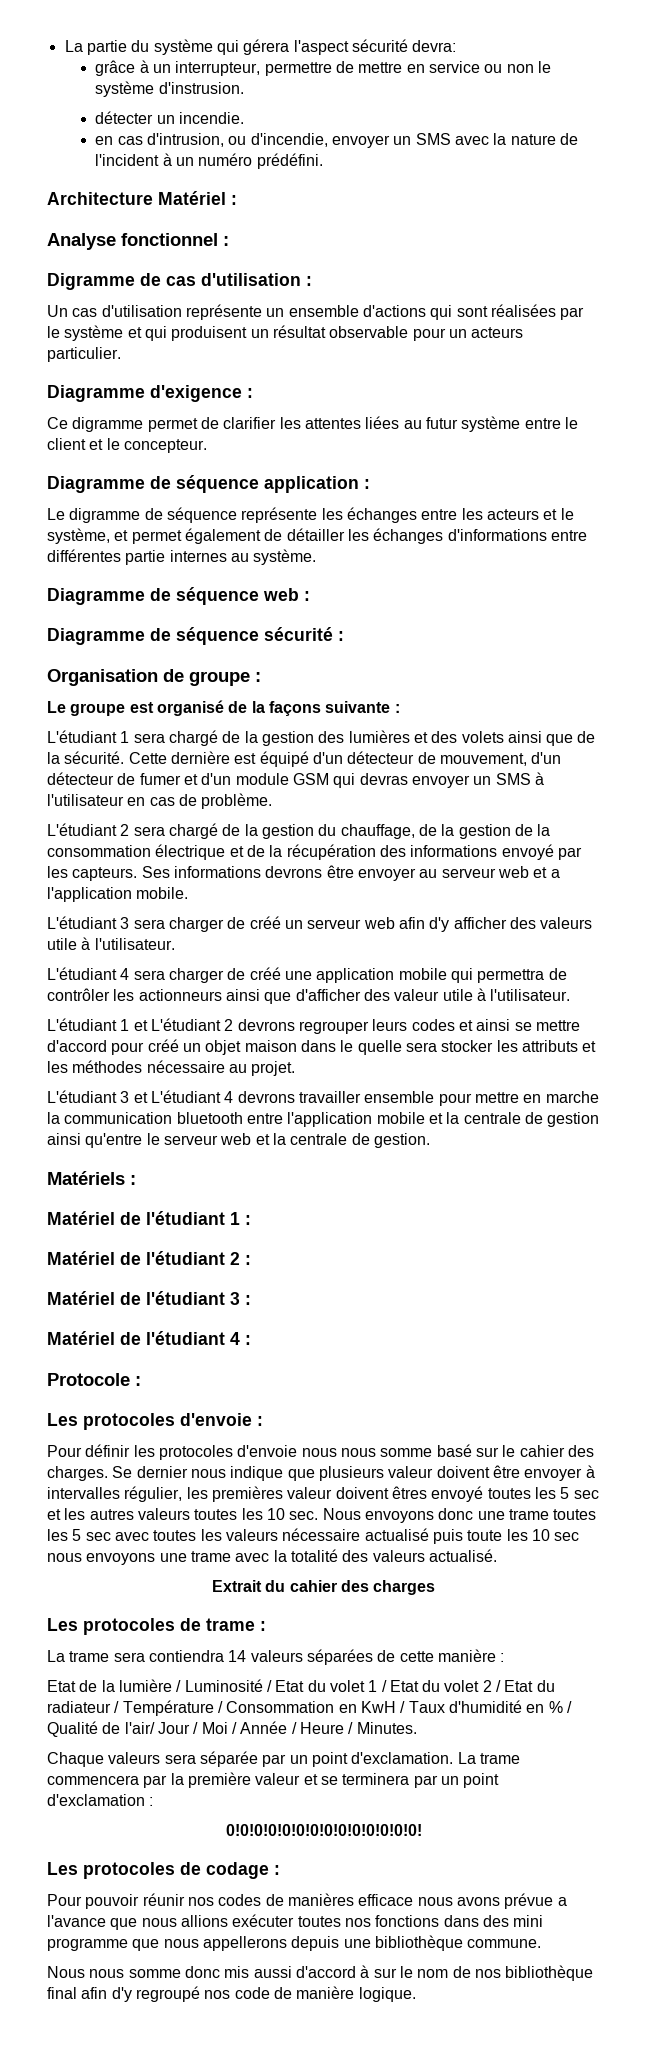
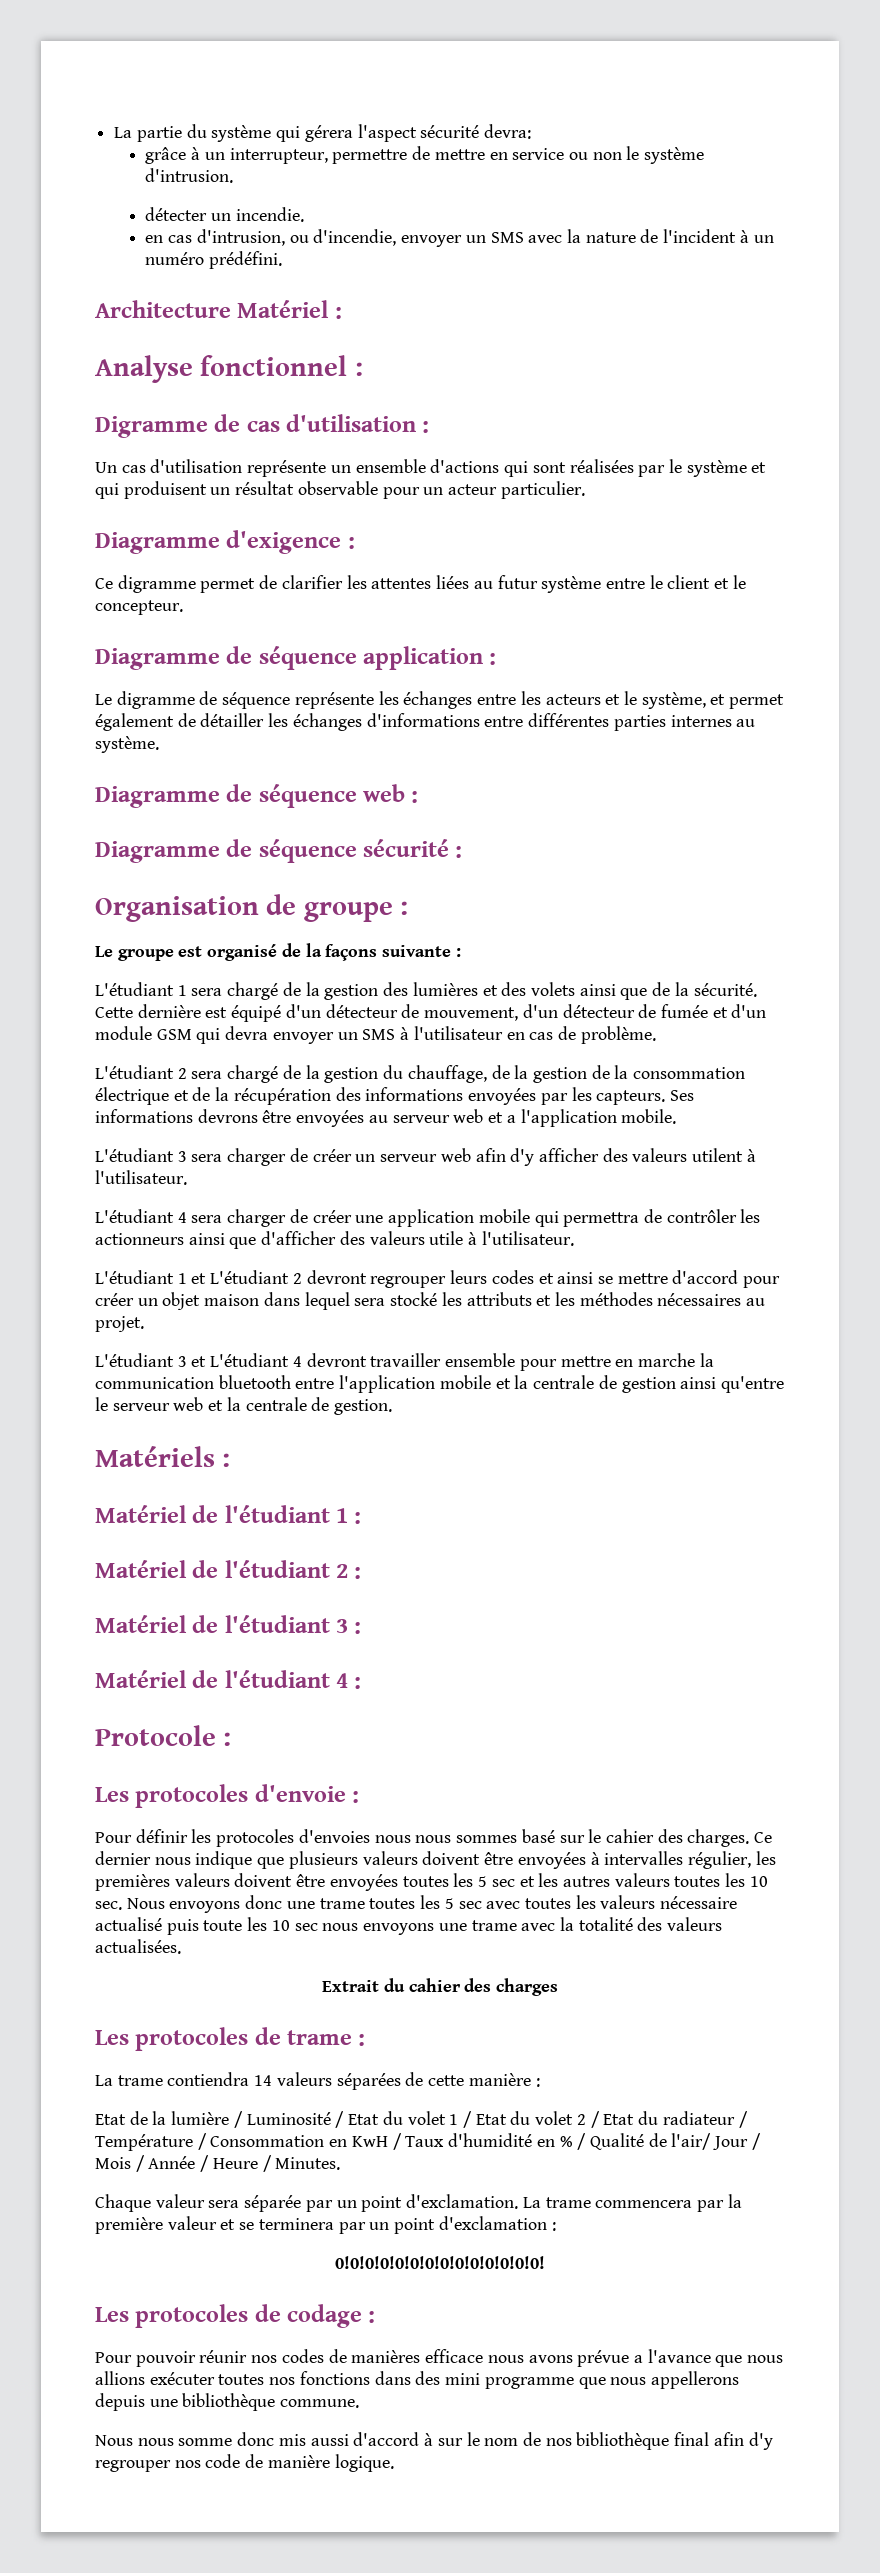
- grâce à un interrupteur, permettre de mettre en service ou non le système d'instrusion.
+ grâce à un interrupteur, permettre de mettre en service ou non le système d'intrusion.
- Un cas d'utilisation représente un ensemble d'actions qui sont réalisées par le système et qui produisent un résultat observable pour un acteurs particulier.
+ Un cas d'utilisation représente un ensemble d'actions qui sont réalisées par le système et qui produisent un résultat observable pour un acteur particulier.
- Le digramme de séquence représente les échanges entre les acteurs et le système, et permet également de détailler les échanges d'informations entre différentes partie internes au système.
+ Le digramme de séquence représente les échanges entre les acteurs et le système, et permet également de détailler les échanges d'informations entre différentes parties internes au système.
- Cette dernière est équipé d'un détecteur de mouvement, d'un détecteur de fumer et d'un module GSM qui devras envoyer un SMS à l'utilisateur en cas de problème.
+ Cette dernière est équipé d'un détecteur de mouvement, d'un détecteur de fumée et d'un module GSM qui devra envoyer un SMS à l'utilisateur en cas de problème.
- L'étudiant 2 sera chargé de la gestion du chauffage, de la gestion de la consommation électrique et de la récupération des informations envoyé par les capteurs.
+ L'étudiant 2 sera chargé de la gestion du chauffage, de la gestion de la consommation électrique et de la récupération des informations envoyées par les capteurs.
- Ses informations devrons être envoyer au serveur web et a l'application mobile.
+ Ses informations devrons être envoyées au serveur web et a l'application mobile.
- L'étudiant 3 sera charger de créé un serveur web afin d'y afficher des valeurs utile à l'utilisateur.
+ L'étudiant 3 sera charger de créer un serveur web afin d'y afficher des valeurs utilent à l'utilisateur.
- L'étudiant 4 sera charger de créé une application mobile qui permettra de contrôler les actionneurs ainsi que d'afficher des valeur utile à l'utilisateur.
+ L'étudiant 4 sera charger de créer une application mobile qui permettra de contrôler les actionneurs ainsi que d'afficher des valeurs utile à l'utilisateur.
- L'étudiant 1 et L'étudiant 2 devrons regrouper leurs codes et ainsi se mettre d'accord pour créé un objet maison dans le quelle sera stocker les attributs et les méthodes nécessaire au projet.
+ L'étudiant 1 et L'étudiant 2 devront regrouper leurs codes et ainsi se mettre d'accord pour créer un objet maison dans lequel sera stocké les attributs et les méthodes nécessaires au projet.
- L'étudiant 3 et L'étudiant 4 devrons travailler ensemble pour mettre en marche la communication bluetooth entre l'application mobile et la centrale de gestion ainsi qu'entre le serveur web et la centrale de gestion.
+ L'étudiant 3 et L'étudiant 4 devront travailler ensemble pour mettre en marche la communication bluetooth entre l'application mobile et la centrale de gestion ainsi qu'entre le serveur web et la centrale de gestion.
- Pour définir les protocoles d'envoie nous nous somme basé sur le cahier des charges.
+ Pour définir les protocoles d'envoies nous nous sommes basé sur le cahier des charges.
- Se dernier nous indique que plusieurs valeur doivent être envoyer à intervalles régulier, les premières valeur doivent êtres envoyé toutes les 5 sec et les autres valeurs toutes les 10 sec. Nous envoyons donc une trame toutes les 5 sec avec toutes les valeurs nécessaire actualisé puis toute les 10 sec nous envoyons une trame avec la totalité des valeurs actualisé.
+ Ce dernier nous indique que plusieurs valeurs doivent être envoyées à intervalles régulier, les premières valeurs doivent être envoyées toutes les 5 sec et les autres valeurs toutes les 10 sec. Nous envoyons donc une trame toutes les 5 sec avec toutes les valeurs nécessaire actualisé puis toute les 10 sec nous envoyons une trame avec la totalité des valeurs actualisées.
- La trame sera contiendra 14 valeurs séparées de cette manière :
+ La trame contiendra 14 valeurs séparées de cette manière :
- Etat de la lumière / Luminosité / Etat du volet 1 / Etat du volet 2 / Etat du radiateur / Température / Consommation en KwH / Taux d'humidité en % / Qualité de l'air/ Jour / Moi / Année / Heure / Minutes.
+ Etat de la lumière / Luminosité / Etat du volet 1 / Etat du volet 2 / Etat du radiateur / Température / Consommation en KwH / Taux d'humidité en % / Qualité de l'air/ Jour / Mois / Année / Heure / Minutes.
- Chaque valeurs sera séparée par un point d'exclamation.
+ Chaque valeur sera séparée par un point d'exclamation.
- Nous nous somme donc mis aussi d'accord à sur le nom de nos bibliothèque final afin d'y regroupé nos code de manière logique.
+ Nous nous somme donc mis aussi d'accord à sur le nom de nos bibliothèque final afin d'y regrouper nos code de manière logique.

